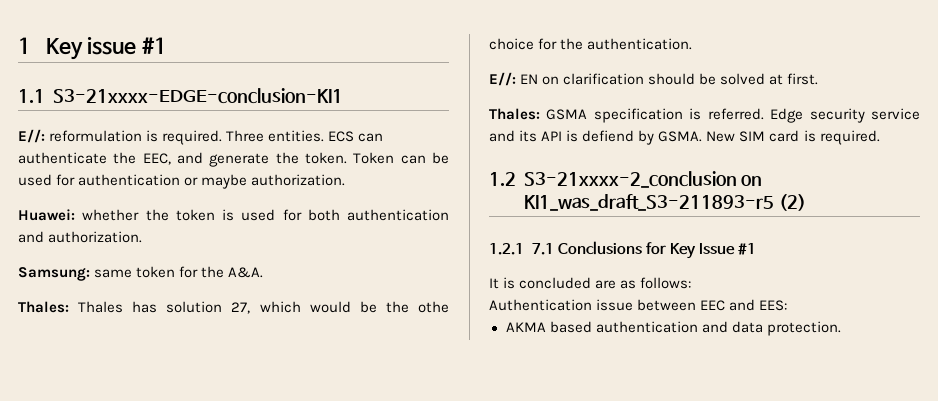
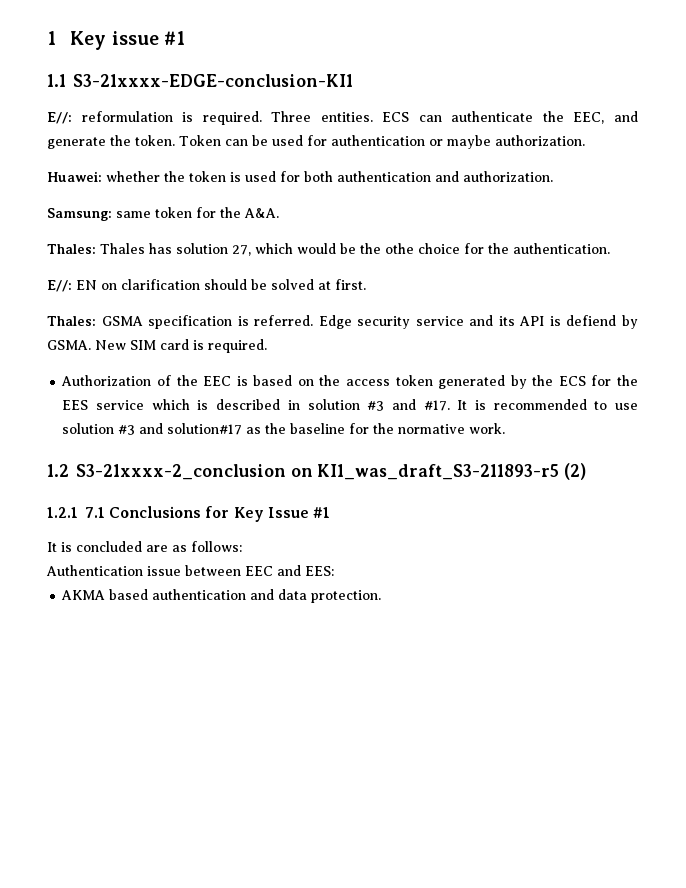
+ Authorization of the EEC is based on the access token generated by the ECS for the EES service which is described in solution #3 and #17. It is recommended to use solution #3 and solution#17 as the baseline for the normative work.

